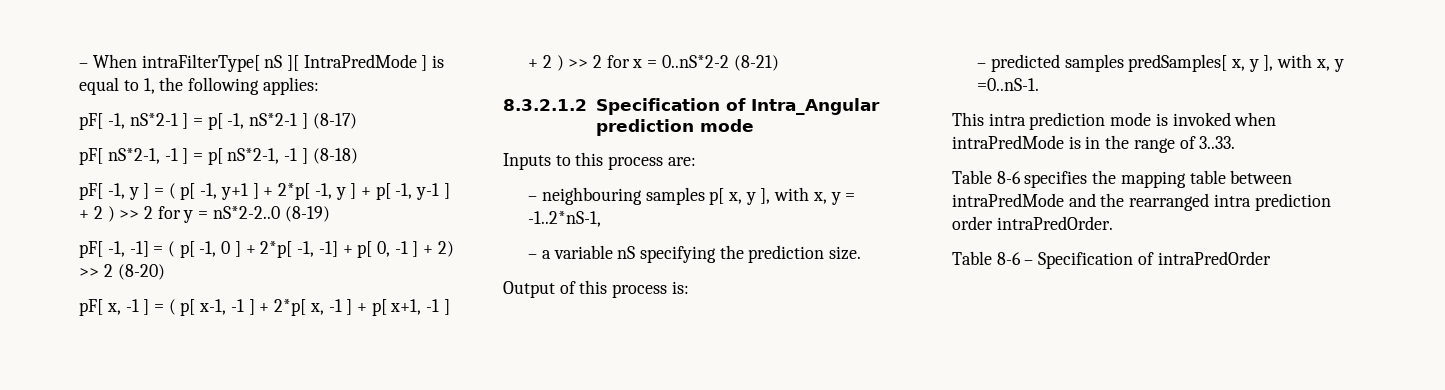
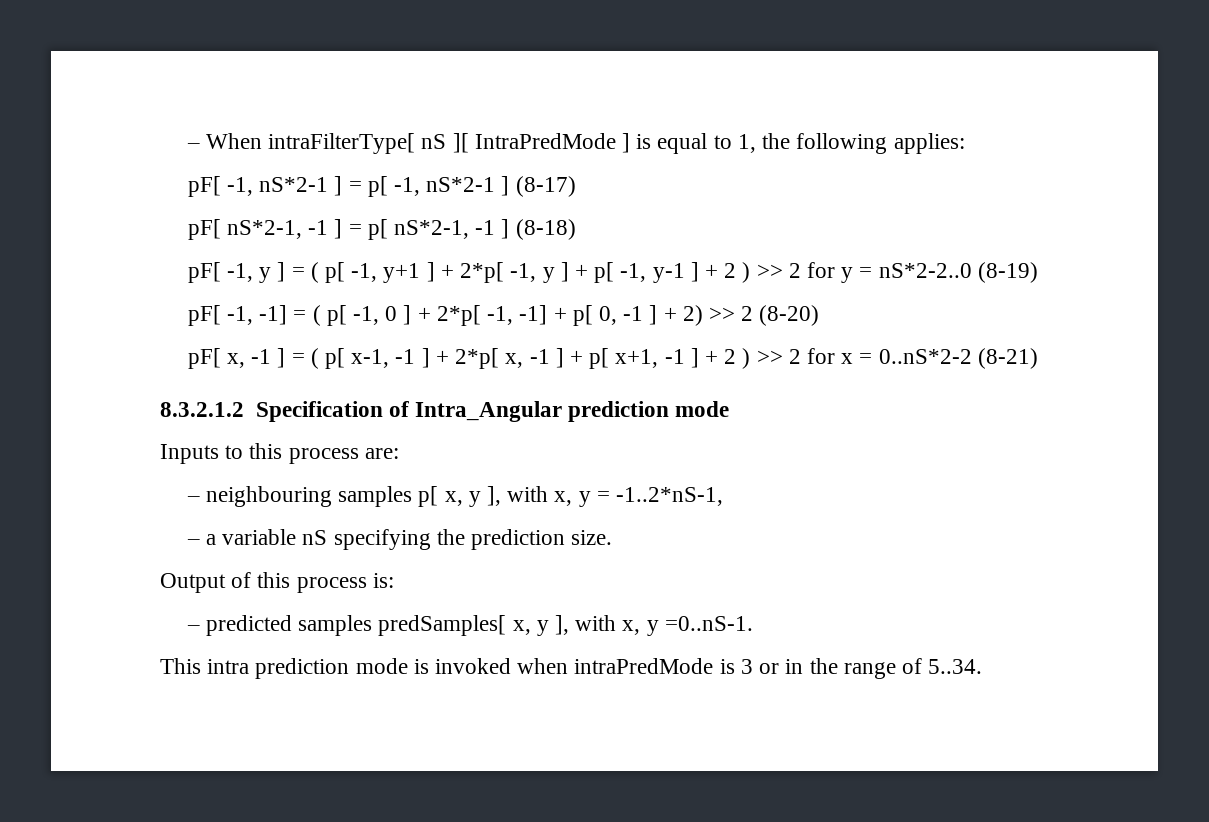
- This intra prediction mode is invoked when intraPredMode is in the range of 3..33.
- Table 8-6 specifies the mapping table between intraPredMode and the rearranged intra prediction order intraPredOrder.
- Table 8-6 – Specification of intraPredOrder
+ This intra prediction mode is invoked when intraPredMode is 3 or in the range of 5..34.

